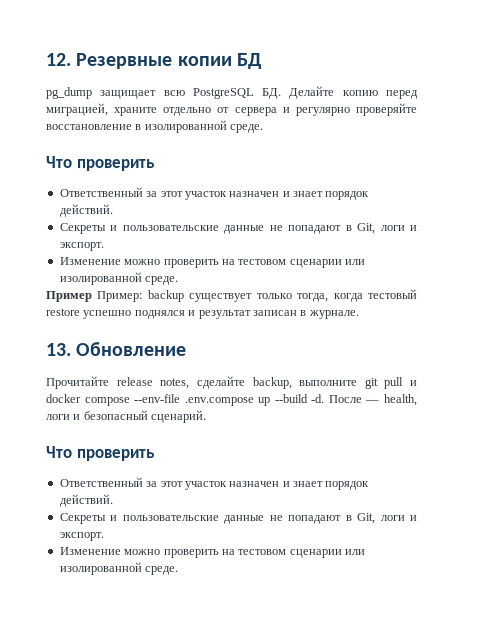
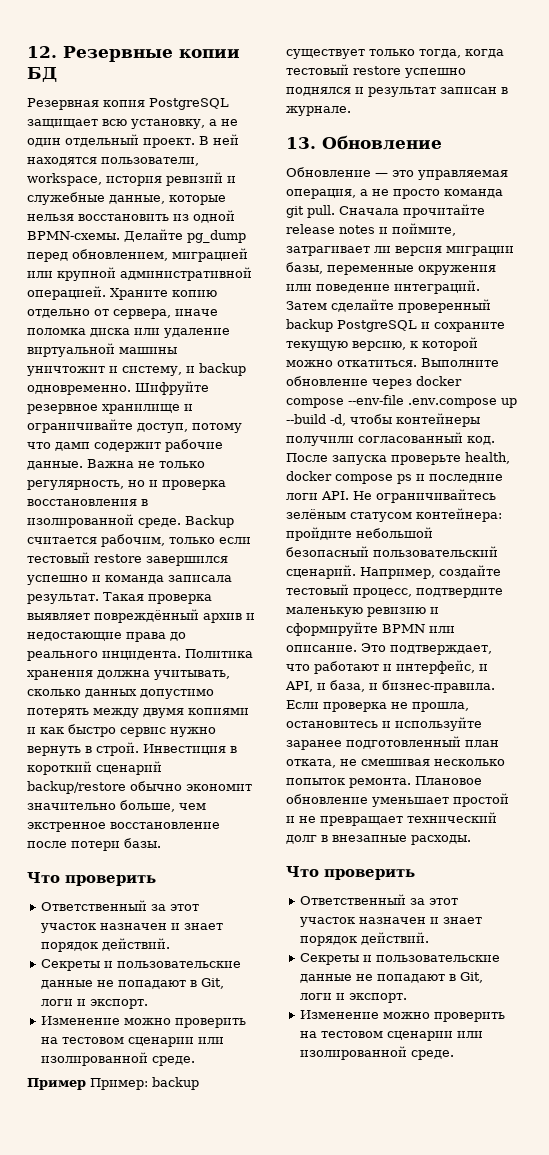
- pg_dump защищает всю PostgreSQL БД. Делайте копию перед миграцией, храните отдельно от сервера и регулярно проверяйте восстановление в изолированной среде.
+ Резервная копия PostgreSQL защищает всю установку, а не один отдельный проект. В ней находятся пользователи, workspace, история ревизий и служебные данные, которые нельзя восстановить из одной BPMN-схемы. Делайте pg_dump перед обновлением, миграцией или крупной административной операцией. Храните копию отдельно от сервера, иначе поломка диска или удаление виртуальной машины уничтожит и систему, и backup одновременно. Шифруйте резервное хранилище и ограничивайте доступ, потому что дамп содержит рабочие данные. Важна не только регулярность, но и проверка восстановления в изолированной среде. Backup считается рабочим, только если тестовый restore завершился успешно и команда записала результат. Такая проверка выявляет повреждённый архив и недостающие права до реального инцидента. Политика хранения должна учитывать, сколько данных допустимо потерять между двумя копиями и как быстро сервис нужно вернуть в строй. Инвестиция в короткий сценарий backup/restore обычно экономит значительно больше, чем экстренное восстановление после потери базы.
- Прочитайте release notes, сделайте backup, выполните git pull и docker compose --env-file .env.compose up --build -d. После — health, логи и безопасный сценарий.
+ Обновление — это управляемая операция, а не просто команда git pull. Сначала прочитайте release notes и поймите, затрагивает ли версия миграции базы, переменные окружения или поведение интеграций. Затем сделайте проверенный backup PostgreSQL и сохраните текущую версию, к которой можно откатиться. Выполните обновление через docker compose --env-file .env.compose up --build -d, чтобы контейнеры получили согласованный код. После запуска проверьте health, docker compose ps и последние логи API. Не ограничивайтесь зелёным статусом контейнера: пройдите небольшой безопасный пользовательский сценарий. Например, создайте тестовый процесс, подтвердите маленькую ревизию и сформируйте BPMN или описание. Это подтверждает, что работают и интерфейс, и API, и база, и бизнес-правила. Если проверка не прошла, остановитесь и используйте заранее подготовленный план отката, не смешивая несколько попыток ремонта. Плановое обновление уменьшает простой и не превращает технический долг в внезапные расходы.

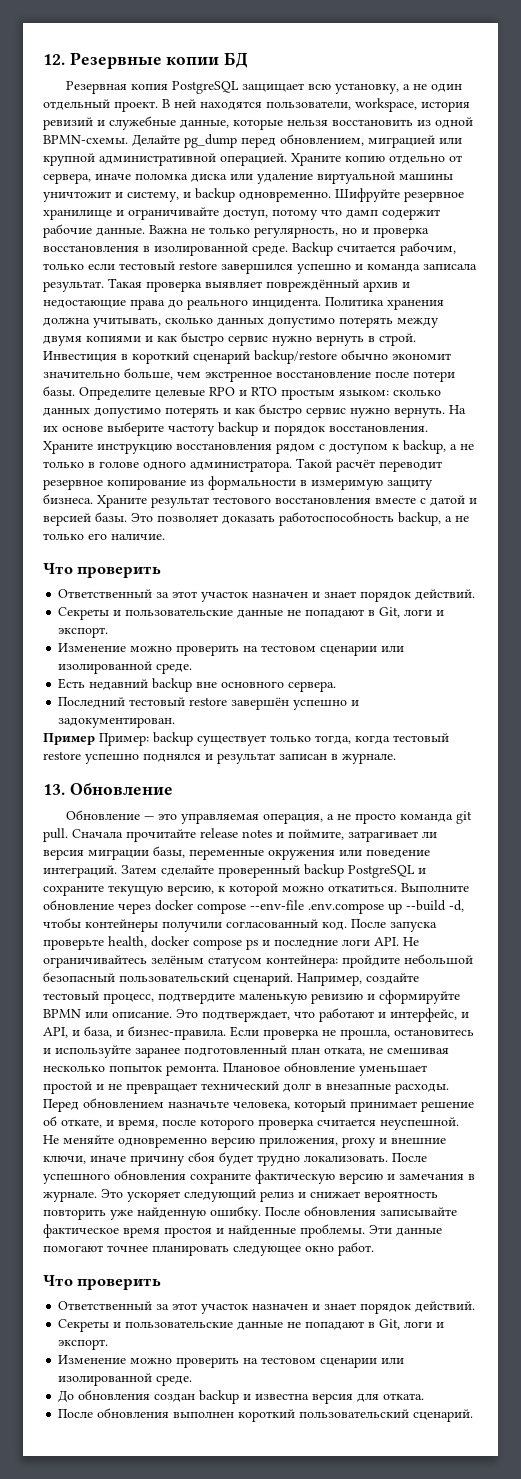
+ Определите целевые RPO и RTO простым языком: сколько данных допустимо потерять и как быстро сервис нужно вернуть. На их основе выберите частоту backup и порядок восстановления. Храните инструкцию восстановления рядом с доступом к backup, а не только в голове одного администратора. Такой расчёт переводит резервное копирование из формальности в измеримую защиту бизнеса. Храните результат тестового восстановления вместе с датой и версией базы. Это позволяет доказать работоспособность backup, а не только его наличие.
+ Есть недавний backup вне основного сервера.
+ Последний тестовый restore завершён успешно и задокументирован.
+ Перед обновлением назначьте человека, который принимает решение об откате, и время, после которого проверка считается неуспешной. Не меняйте одновременно версию приложения, proxy и внешние ключи, иначе причину сбоя будет трудно локализовать. После успешного обновления сохраните фактическую версию и замечания в журнале. Это ускоряет следующий релиз и снижает вероятность повторить уже найденную ошибку. После обновления записывайте фактическое время простоя и найденные проблемы. Эти данные помогают точнее планировать следующее окно работ.
+ До обновления создан backup и известна версия для отката.
+ После обновления выполнен короткий пользовательский сценарий.

